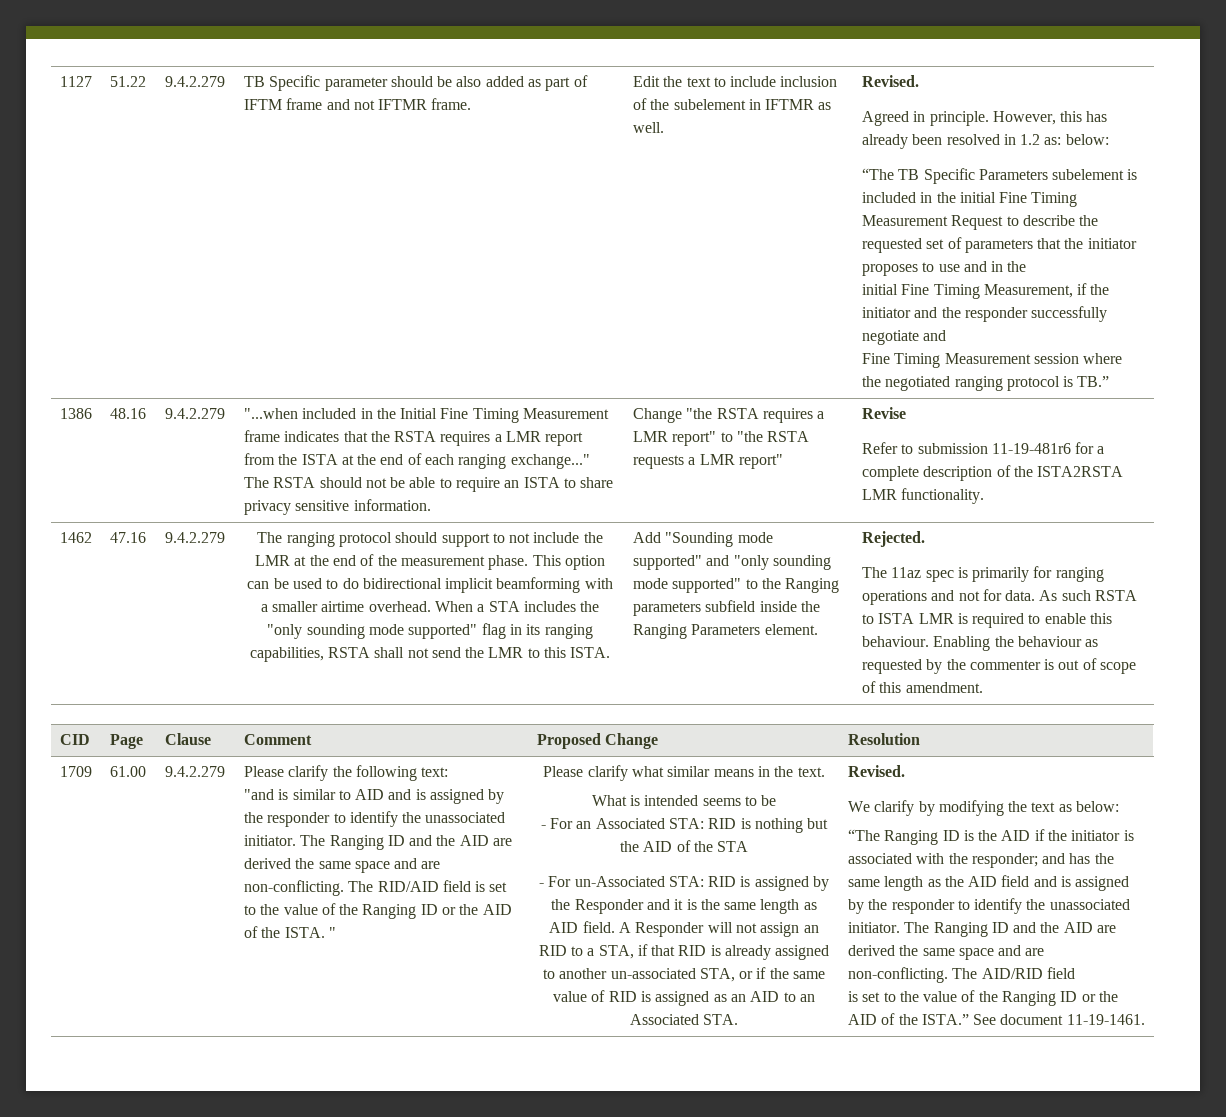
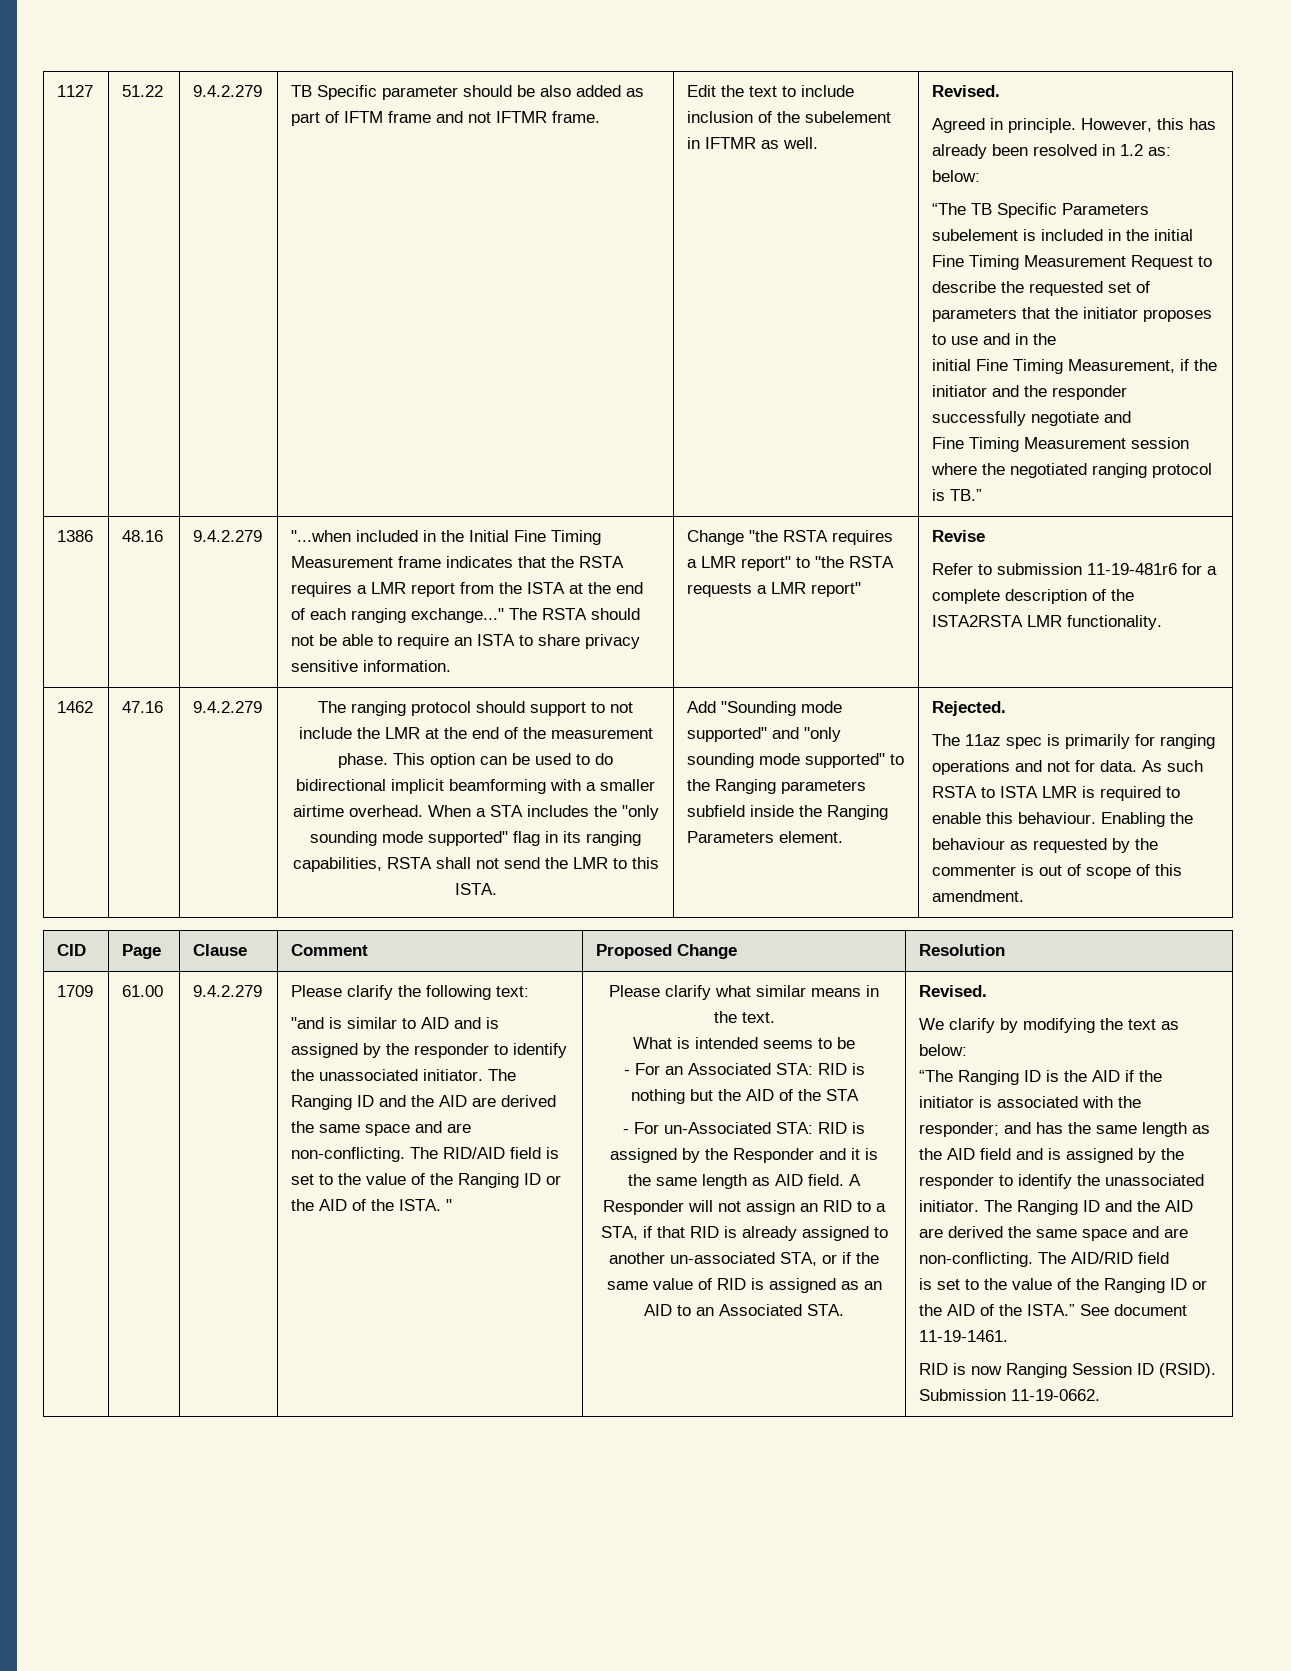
+ RID is now Ranging Session ID (RSID). Submission 11-19-0662.

